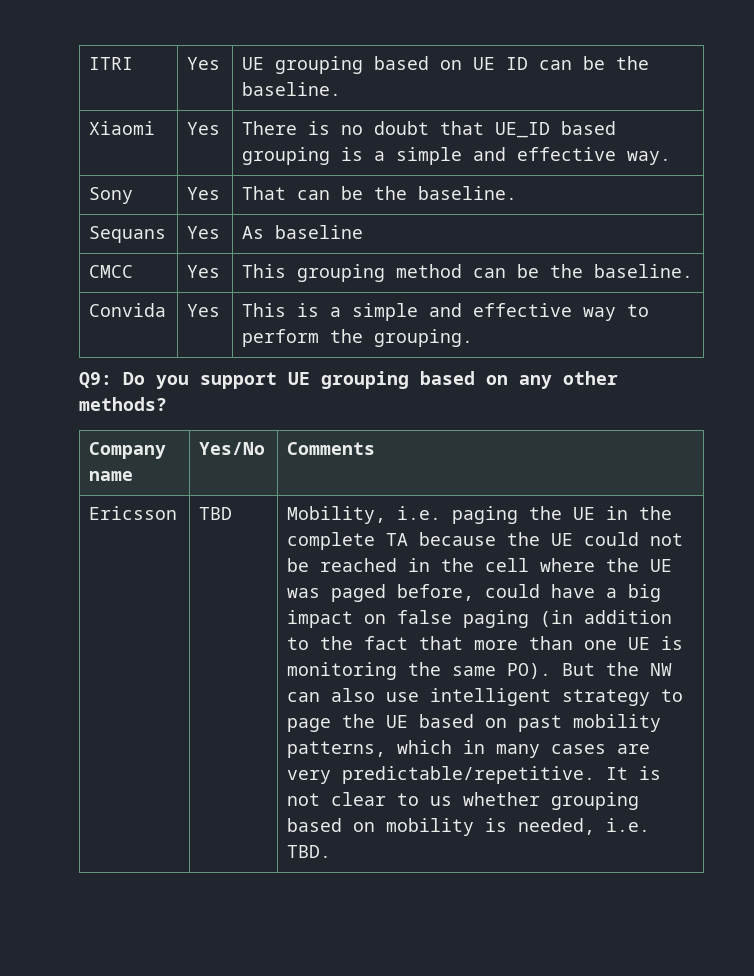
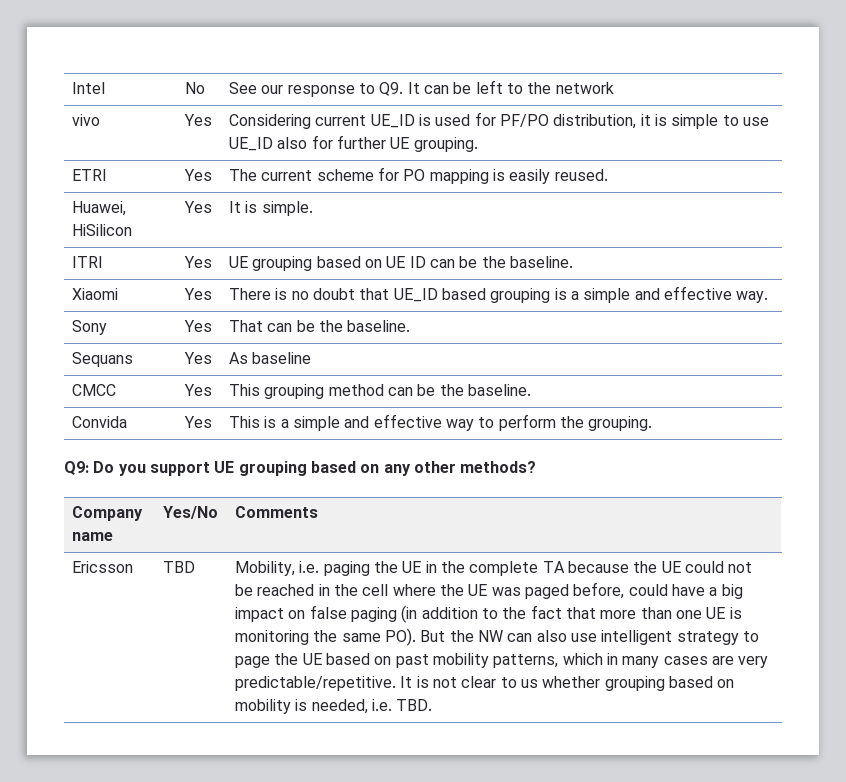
+ Intel | No | See our response to Q9. It can be left to the network
+ vivo | Yes | Considering current UE_ID is used for PF/PO distribution, it is simple to use UE_ID also for further UE grouping.
+ ETRI | Yes | The current scheme for PO mapping is easily reused.
+ Huawei, HiSilicon | Yes | It is simple.

